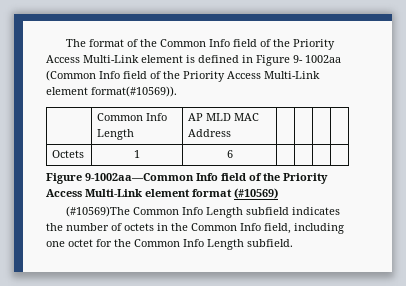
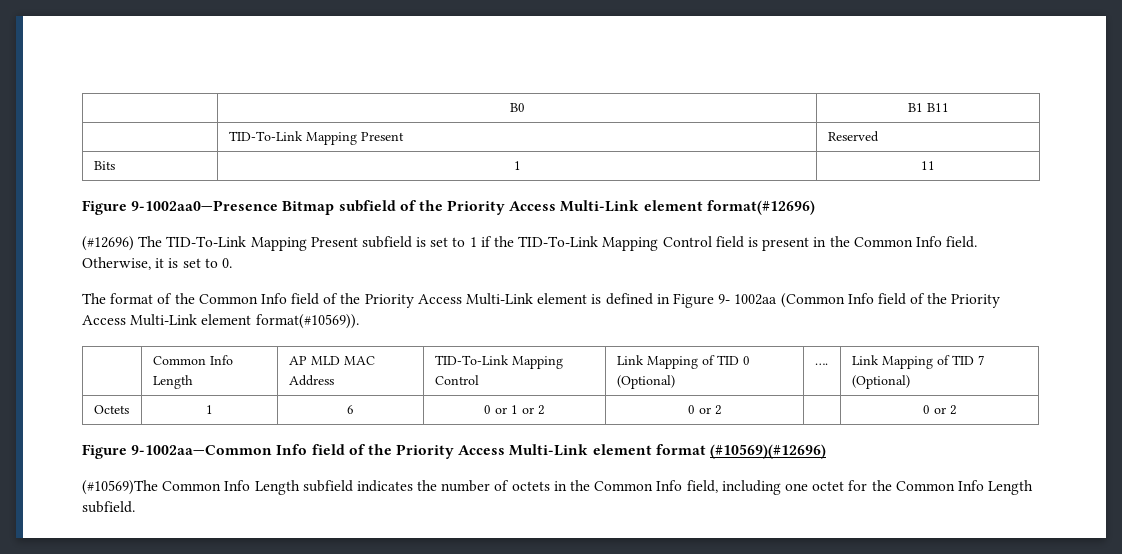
+ | B0 | B1 B11
+ | TID-To-Link Mapping Present | Reserved
+ Bits | 1 | 11
+ Figure 9-1002aa0—Presence Bitmap subfield of the Priority Access Multi-Link element format(#12696)
+ (#12696) The TID-To-Link Mapping Present subfield is set to 1 if the TID-To-Link Mapping Control field is present in the Common Info field. Otherwise, it is set to 0.
- | Common Info Length | AP MLD MAC Address | | | |
- Octets | 1 | 6 | | | |
+ | Common Info Length | AP MLD MAC Address | TID-To-Link Mapping Control | Link Mapping of TID 0 (Optional) | …. | Link Mapping of TID 7 (Optional)
+ Octets | 1 | 6 | 0 or 1 or 2 | 0 or 2 | | 0 or 2
- Figure 9-1002aa—Common Info field of the Priority Access Multi-Link element format (#10569)
+ Figure 9-1002aa—Common Info field of the Priority Access Multi-Link element format (#10569)(#12696)

